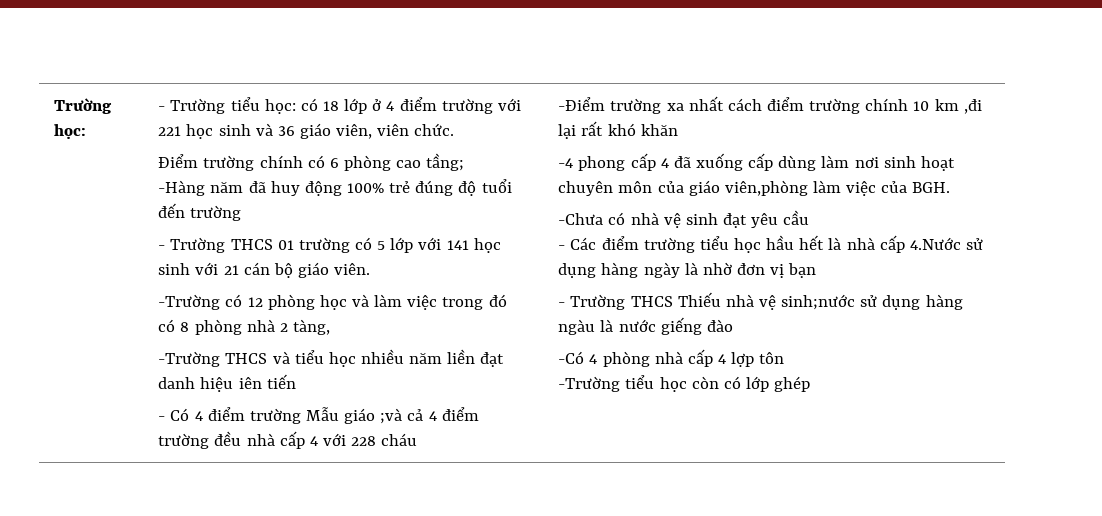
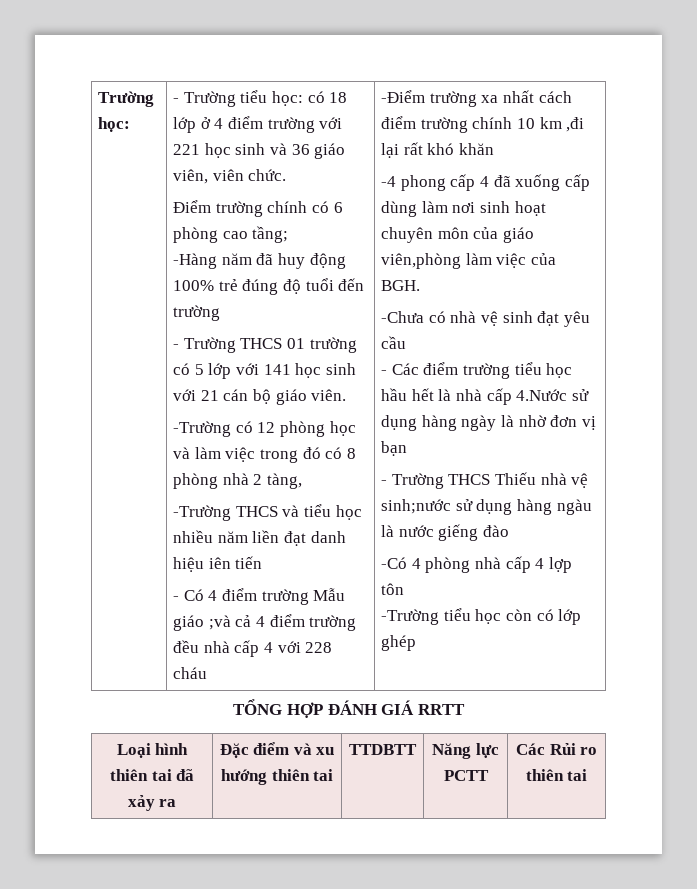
+ TỔNG HỢP ĐÁNH GIÁ RRTT
+ Loại hình thiên tai đã xảy ra | Đặc điểm và xu hướng thiên tai | TTDBTT | Năng lực PCTT | Các Rủi ro thiên tai

